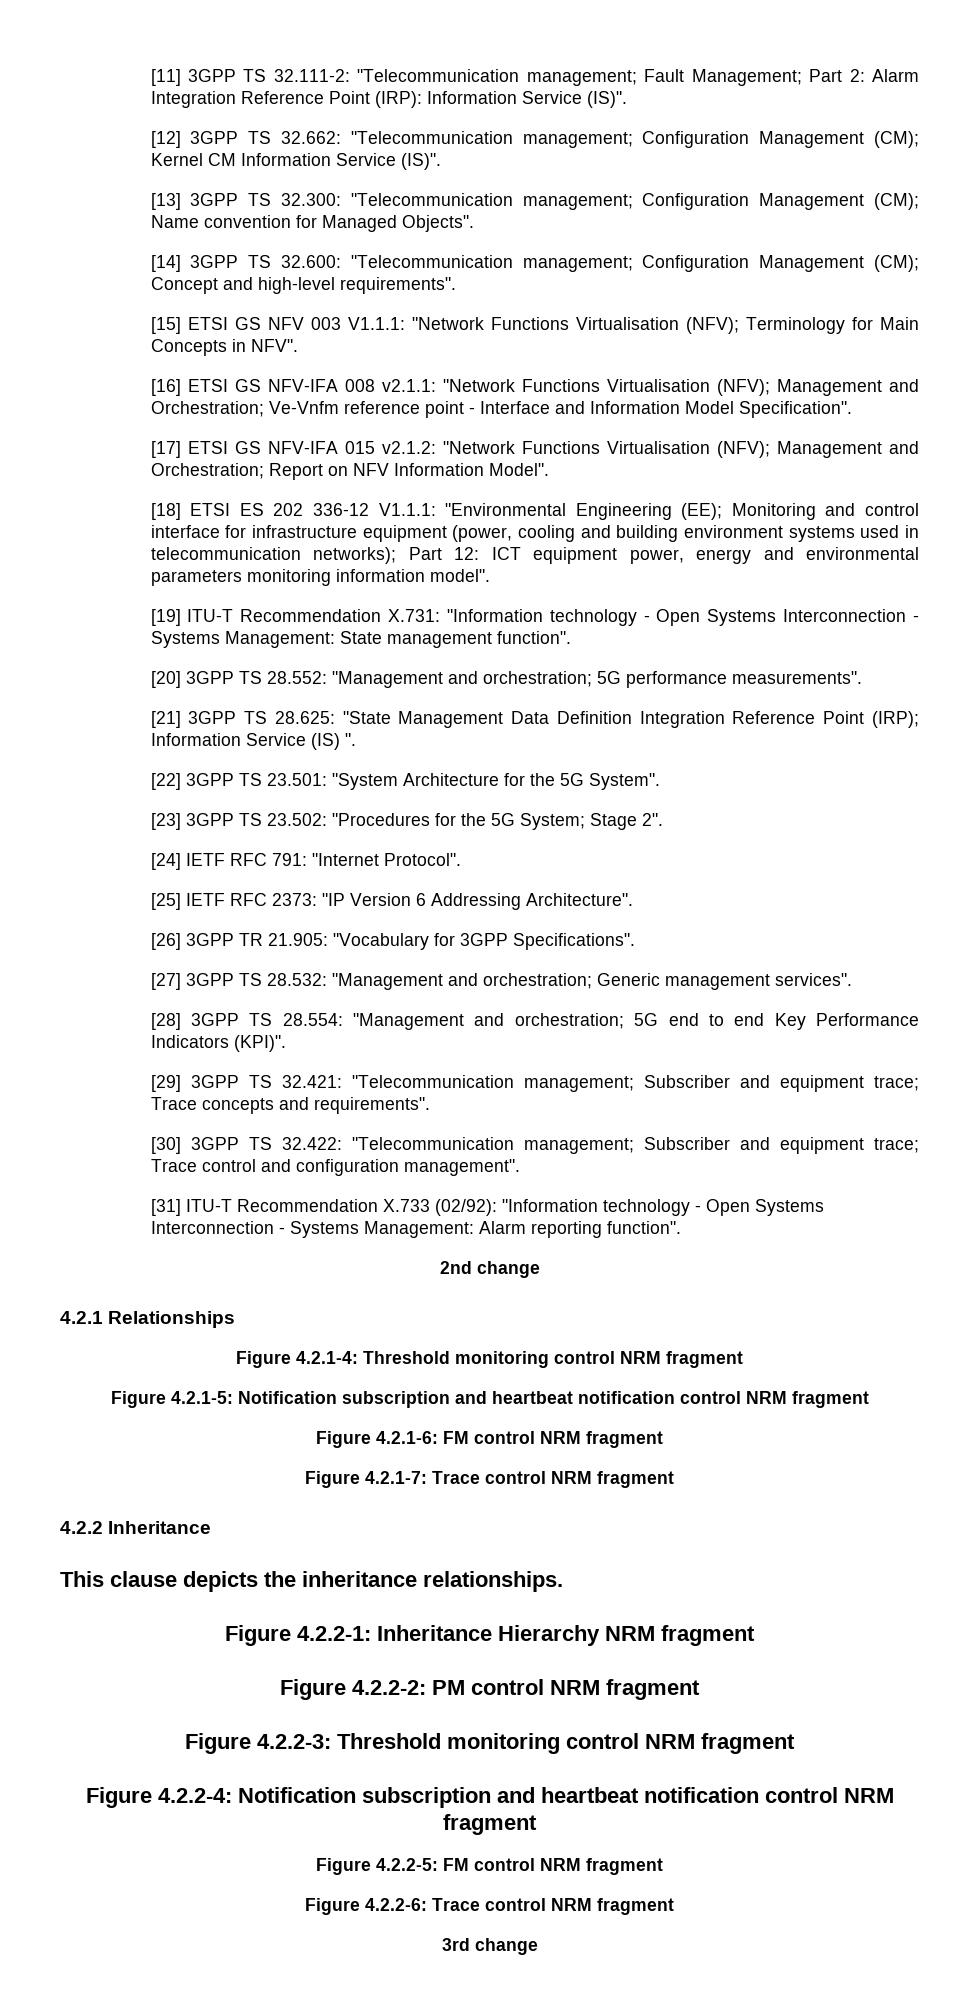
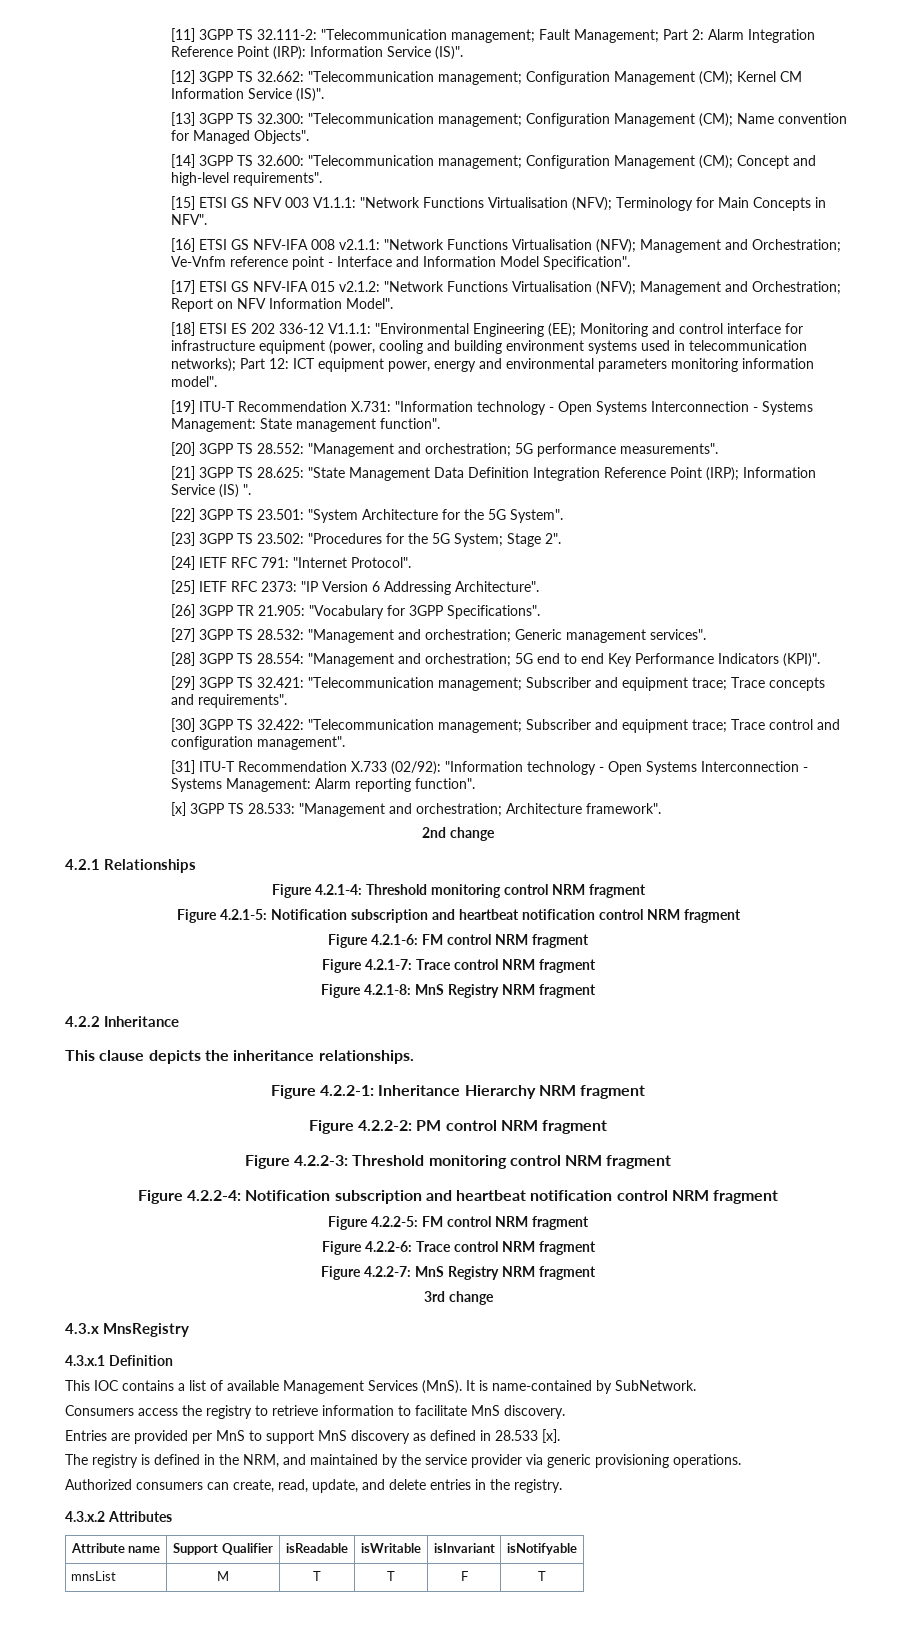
+ [x] 3GPP TS 28.533: "Management and orchestration; Architecture framework".
+ Figure 4.2.1-8: MnS Registry NRM fragment
+ Figure 4.2.2-7: MnS Registry NRM fragment
  3rd change
+ 4.3.x MnsRegistry
+ 4.3.x.1 Definition
+ This IOC contains a list of available Management Services (MnS). It is name-contained by SubNetwork.
+ Consumers access the registry to retrieve information to facilitate MnS discovery.
+ Entries are provided per MnS to support MnS discovery as defined in 28.533 [x].
+ The registry is defined in the NRM, and maintained by the service provider via generic provisioning operations.
+ Authorized consumers can create, read, update, and delete entries in the registry.
+ 4.3.x.2 Attributes
+ Attribute name | Support Qualifier | isReadable | isWritable | isInvariant | isNotifyable
+ mnsList | M | T | T | F | T

